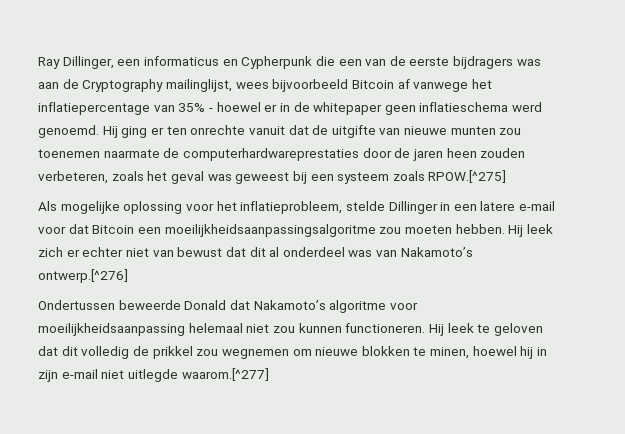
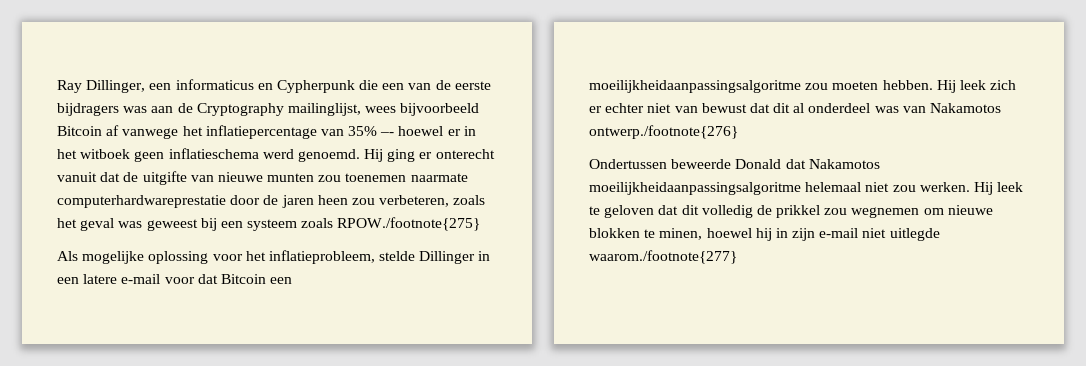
- Ray Dillinger, een informaticus en Cypherpunk die een van de eerste bijdragers was aan de Cryptography mailinglijst, wees bijvoorbeeld Bitcoin af vanwege het inflatiepercentage van 35% - hoewel er in de whitepaper geen inflatieschema werd genoemd.
+ Ray Dillinger, een informaticus en Cypherpunk die een van de eerste bijdragers was aan de Cryptography mailinglijst, wees bijvoorbeeld Bitcoin af vanwege het inflatiepercentage van 35% –- hoewel er in het witboek geen inflatieschema werd genoemd.
- Hij ging er ten onrechte vanuit dat de uitgifte van nieuwe munten zou toenemen naarmate de computerhardwareprestaties door de jaren heen zouden verbeteren, zoals het geval was geweest bij een systeem zoals RPOW.[^275]
+ Hij ging er onterecht vanuit dat de uitgifte van nieuwe munten zou toenemen naarmate computerhardwareprestatie door de jaren heen zou verbeteren, zoals het geval was geweest bij een systeem zoals RPOW./footnote{275}
- Als mogelijke oplossing voor het inflatieprobleem, stelde Dillinger in een latere e-mail voor dat Bitcoin een moeilijkheidsaanpassingsalgoritme zou moeten hebben.
+ Als mogelijke oplossing voor het inflatieprobleem, stelde Dillinger in een latere e-mail voor dat Bitcoin een moeilijkheidaanpassingsalgoritme zou moeten hebben.
- Hij leek zich er echter niet van bewust dat dit al onderdeel was van Nakamoto’s ontwerp.[^276]
+ Hij leek zich er echter niet van bewust dat dit al onderdeel was van Nakamotos ontwerp./footnote{276}
- Ondertussen beweerde Donald dat Nakamoto’s algoritme voor moeilijkheidsaanpassing helemaal niet zou kunnen functioneren.
+ Ondertussen beweerde Donald dat Nakamotos moeilijkheidaanpassingsalgoritme helemaal niet zou werken.
- Hij leek te geloven dat dit volledig de prikkel zou wegnemen om nieuwe blokken te minen, hoewel hij in zijn e-mail niet uitlegde waarom.[^277]
+ Hij leek te geloven dat dit volledig de prikkel zou wegnemen om nieuwe blokken te minen, hoewel hij in zijn e-mail niet uitlegde waarom./footnote{277}

